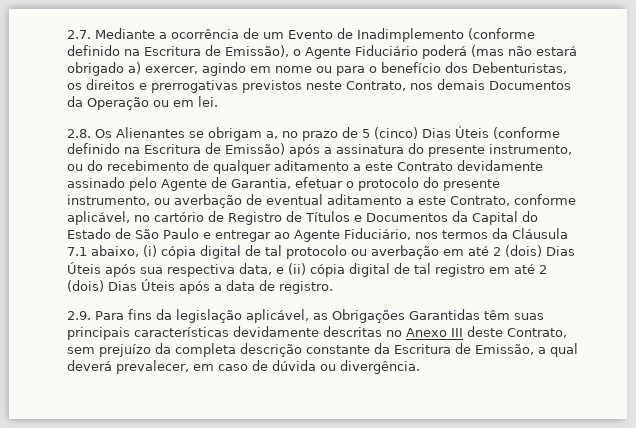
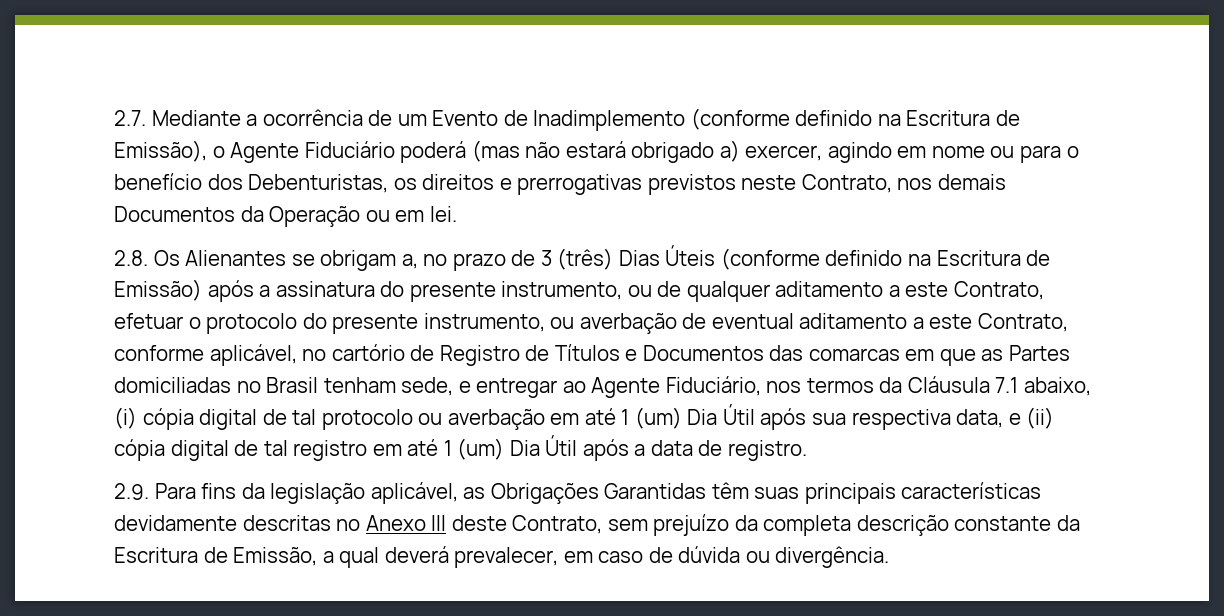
- 2.8. Os Alienantes se obrigam a, no prazo de 5 (cinco) Dias Úteis (conforme definido na Escritura de Emissão) após a assinatura do presente instrumento, ou do recebimento de qualquer aditamento a este Contrato devidamente assinado pelo Agente de Garantia, efetuar o protocolo do presente instrumento, ou averbação de eventual aditamento a este Contrato, conforme aplicável, no cartório de Registro de Títulos e Documentos da Capital do Estado de São Paulo e entregar ao Agente Fiduciário, nos termos da Cláusula 7.1 abaixo, (i) cópia digital de tal protocolo ou averbação em até 2 (dois) Dias Úteis após sua respectiva data, e (ii) cópia digital de tal registro em até 2 (dois) Dias Úteis após a data de registro.
+ 2.8. Os Alienantes se obrigam a, no prazo de 3 (três) Dias Úteis (conforme definido na Escritura de Emissão) após a assinatura do presente instrumento, ou de qualquer aditamento a este Contrato, efetuar o protocolo do presente instrumento, ou averbação de eventual aditamento a este Contrato, conforme aplicável, no cartório de Registro de Títulos e Documentos das comarcas em que as Partes domiciliadas no Brasil tenham sede, e entregar ao Agente Fiduciário, nos termos da Cláusula 7.1 abaixo, (i) cópia digital de tal protocolo ou averbação em até 1 (um) Dia Útil após sua respectiva data, e (ii) cópia digital de tal registro em até 1 (um) Dia Útil após a data de registro.

